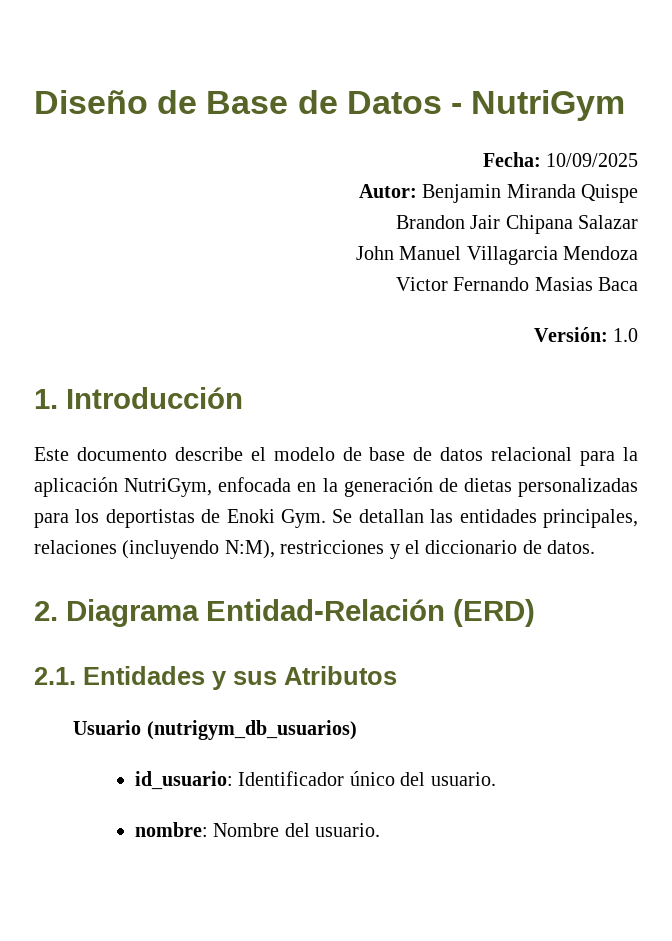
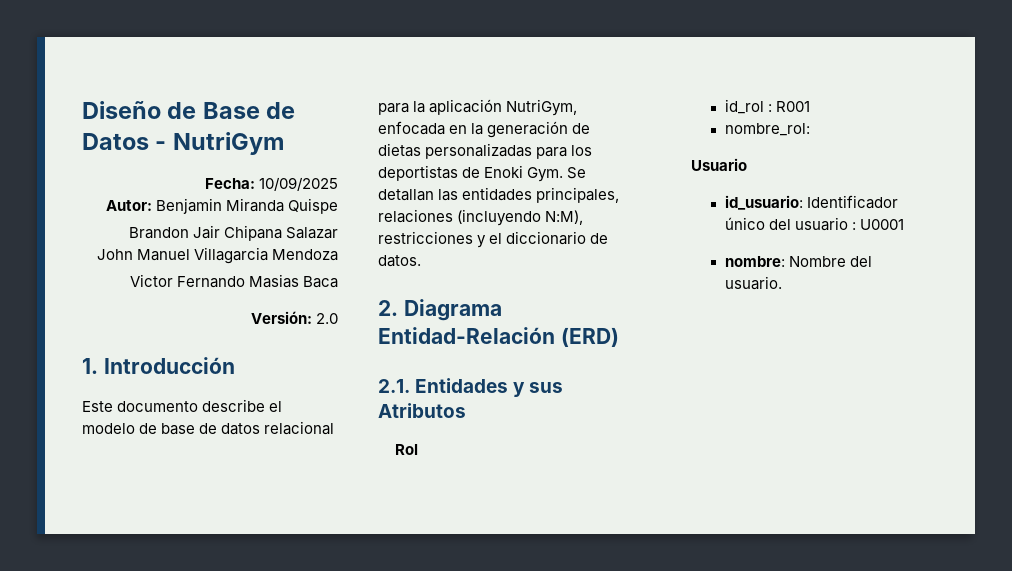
- Versión: 1.0
+ Versión: 2.0
+ Rol
+ id_rol : R001
+ nombre_rol:
- Usuario (nutrigym_db_usuarios)
+ Usuario
- id_usuario: Identificador único del usuario.
+ id_usuario: Identificador único del usuario : U0001

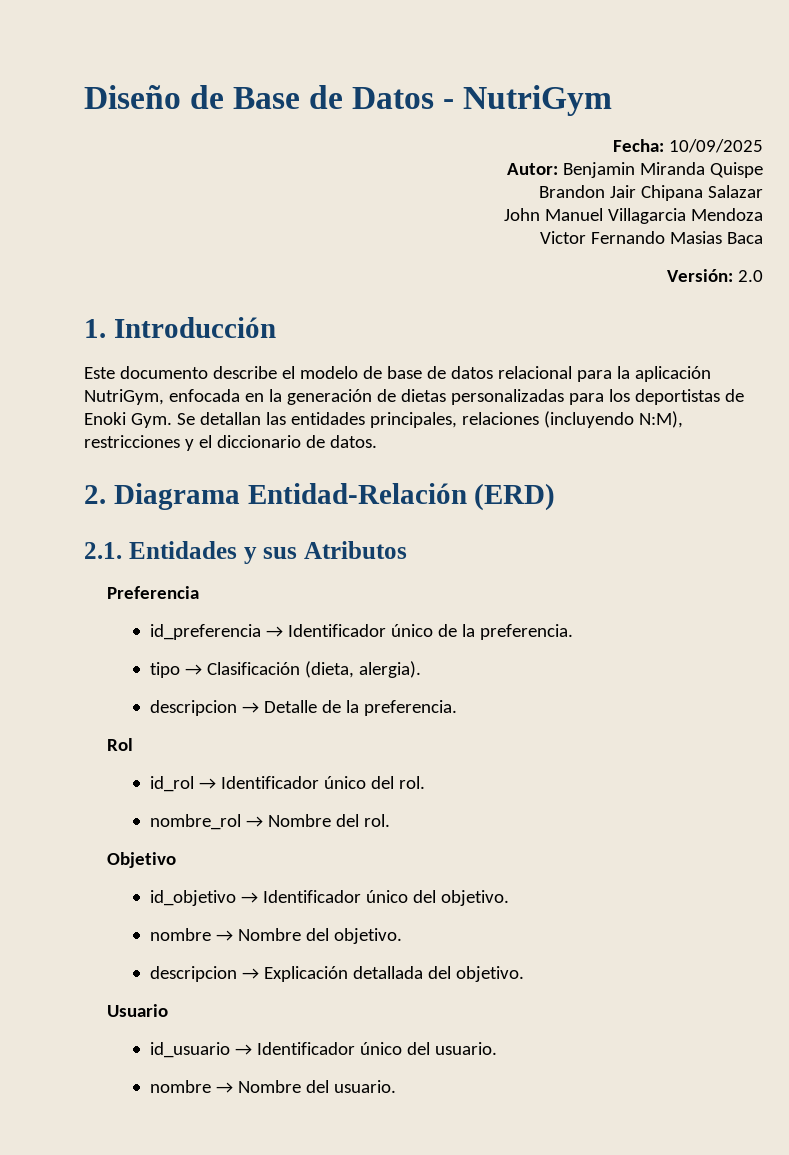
+ Preferencia
+ id_preferencia → Identificador único de la preferencia.
+ tipo → Clasificación (dieta, alergia).
+ descripcion → Detalle de la preferencia.
  Rol
- id_rol : R001
- nombre_rol:
+ id_rol → Identificador único del rol.
+ nombre_rol → Nombre del rol.
+ Objetivo
+ id_objetivo → Identificador único del objetivo.
+ nombre → Nombre del objetivo.
+ descripcion → Explicación detallada del objetivo.
- id_usuario: Identificador único del usuario : U0001
- nombre: Nombre del usuario.
+ id_usuario → Identificador único del usuario.
+ nombre → Nombre del usuario.

